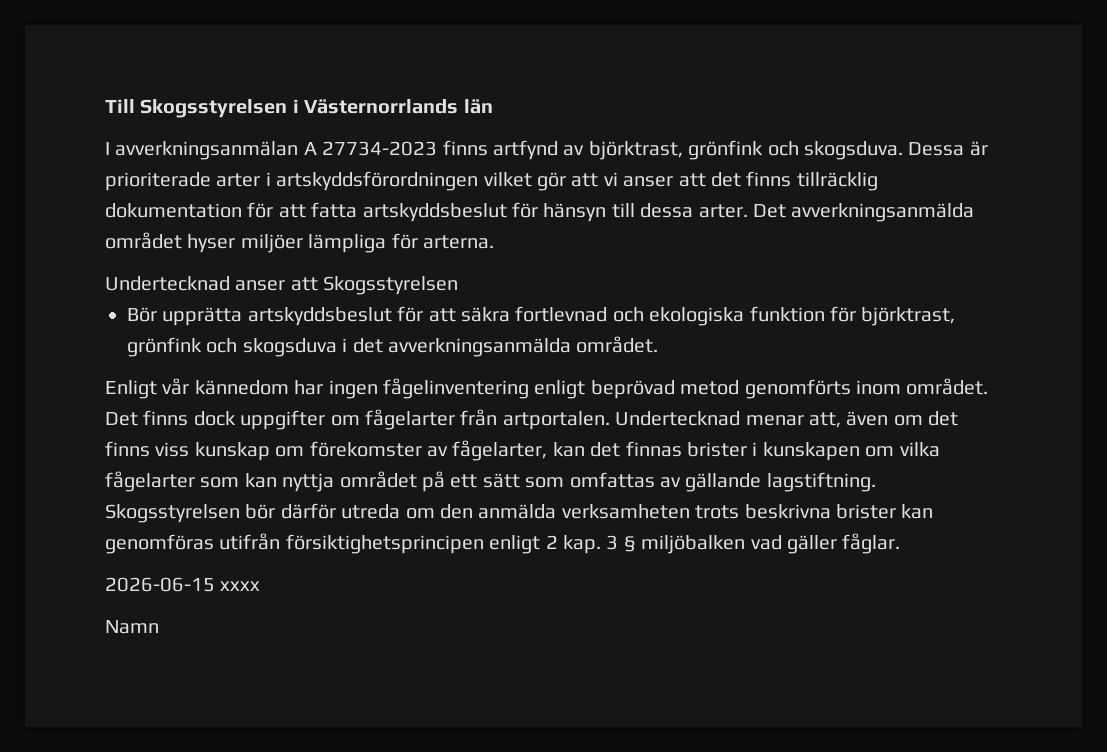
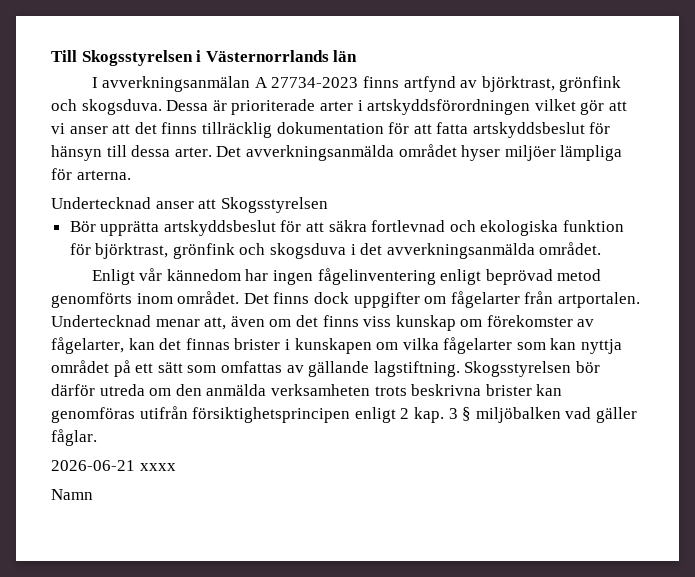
- 2026-06-15 xxxx
+ 2026-06-21 xxxx

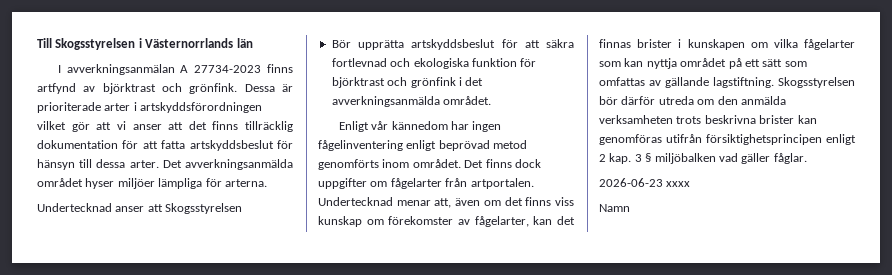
- I avverkningsanmälan A 27734-2023 finns artfynd av björktrast, grönfink och skogsduva.
+ I avverkningsanmälan A 27734-2023 finns artfynd av björktrast och grönfink.
- Bör upprätta artskyddsbeslut för att säkra fortlevnad och ekologiska funktion för björktrast, grönfink och skogsduva i det avverkningsanmälda området.
+ Bör upprätta artskyddsbeslut för att säkra fortlevnad och ekologiska funktion för björktrast och grönfink i det avverkningsanmälda området.
- 2026-06-21 xxxx
+ 2026-06-23 xxxx

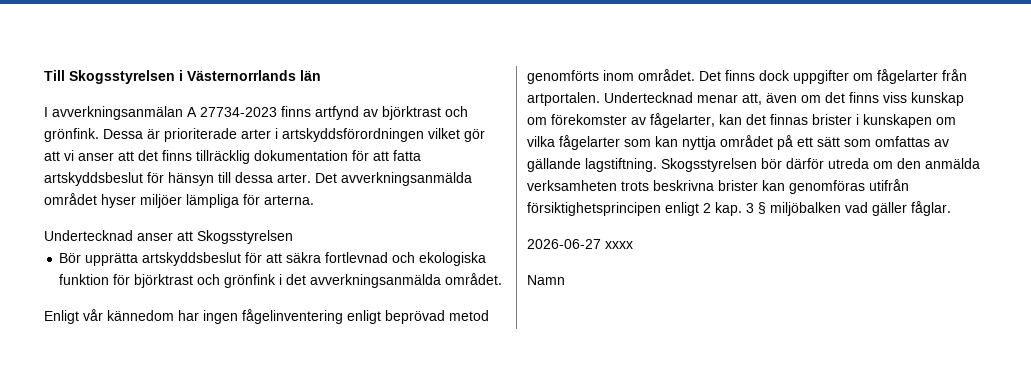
- 2026-06-23 xxxx
+ 2026-06-27 xxxx

